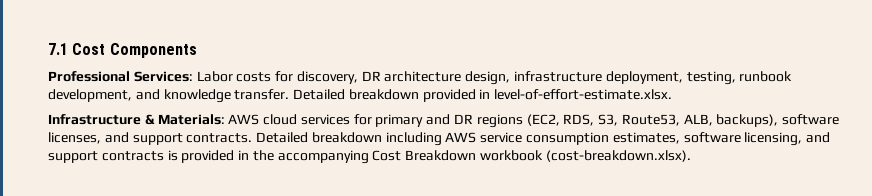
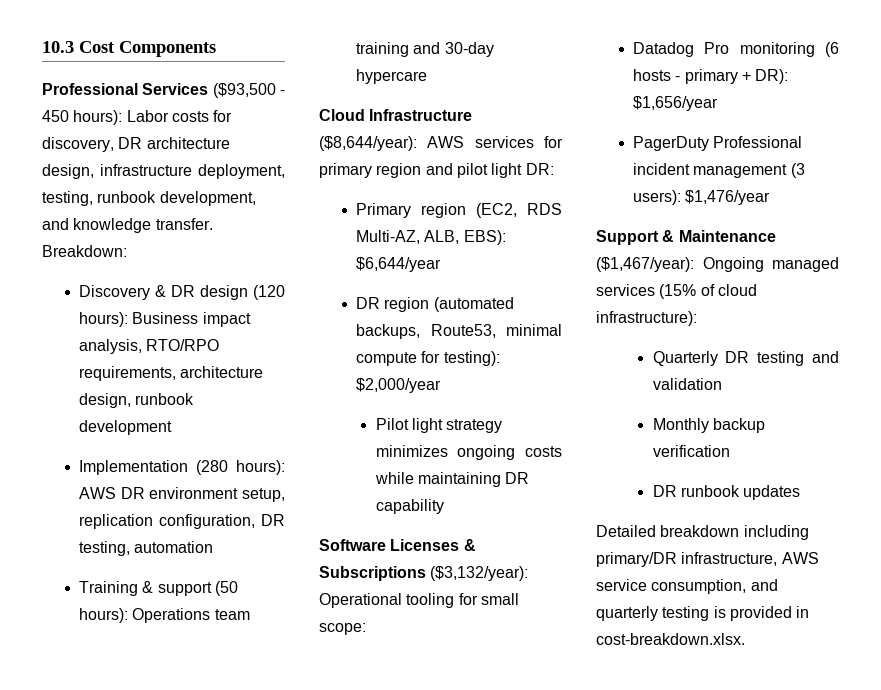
- 7.1 Cost Components
+ 10.3 Cost Components
- Professional Services: Labor costs for discovery, DR architecture design, infrastructure deployment, testing, runbook development, and knowledge transfer.
+ Professional Services ($93,500 - 450 hours): Labor costs for discovery, DR architecture design, infrastructure deployment, testing, runbook development, and knowledge transfer.
- Detailed breakdown provided in level-of-effort-estimate.xlsx.
- Infrastructure & Materials: AWS cloud services for primary and DR regions (EC2, RDS, S3, Route53, ALB, backups), software licenses, and support contracts. Detailed breakdown including AWS service consumption estimates, software licensing, and support contracts is provided in the accompanying Cost Breakdown workbook (cost-breakdown.xlsx).
+ Breakdown:
+ Discovery & DR design (120 hours): Business impact analysis, RTO/RPO requirements, architecture design, runbook development
+ Implementation (280 hours): AWS DR environment setup, replication configuration, DR testing, automation
+ Training & support (50 hours): Operations team training and 30-day hypercare
+ Cloud Infrastructure ($8,644/year): AWS services for primary region and pilot light DR:
+ Primary region (EC2, RDS Multi-AZ, ALB, EBS): $6,644/year
+ DR region (automated backups, Route53, minimal compute for testing): $2,000/year
+ Pilot light strategy minimizes ongoing costs while maintaining DR capability
+ Software Licenses & Subscriptions ($3,132/year): Operational tooling for small scope:
+ Datadog Pro monitoring (6 hosts - primary + DR): $1,656/year
+ PagerDuty Professional incident management (3 users): $1,476/year
+ Support & Maintenance ($1,467/year): Ongoing managed services (15% of cloud infrastructure):
+ Quarterly DR testing and validation
+ Monthly backup verification
+ DR runbook updates
+ Detailed breakdown including primary/DR infrastructure, AWS service consumption, and quarterly testing is provided in cost-breakdown.xlsx.

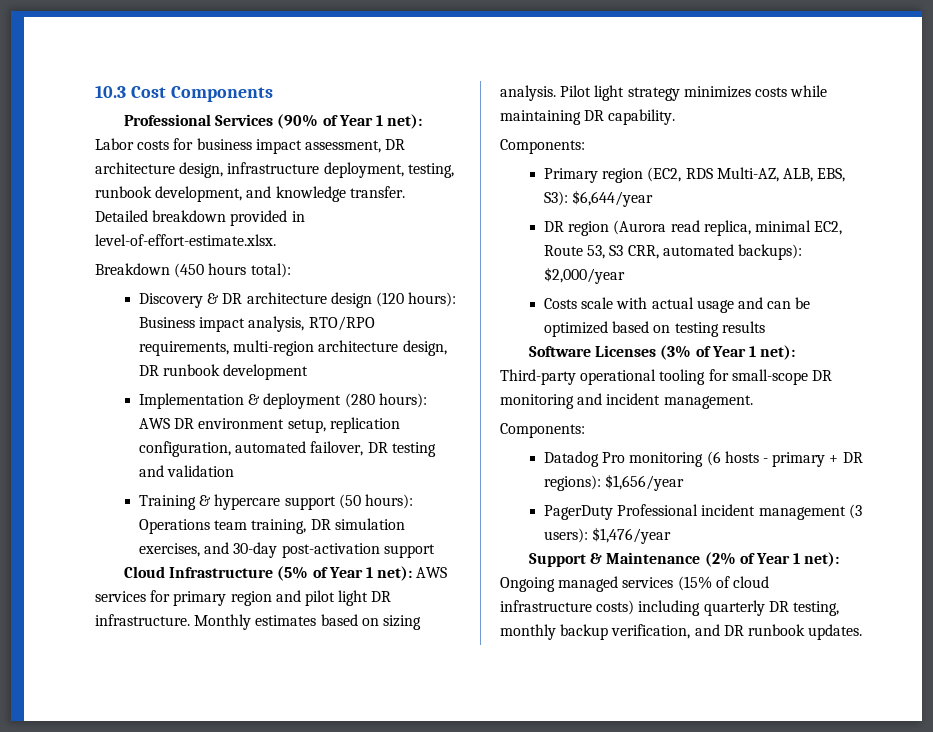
- Professional Services ($93,500 - 450 hours): Labor costs for discovery, DR architecture design, infrastructure deployment, testing, runbook development, and knowledge transfer.
+ Professional Services (90% of Year 1 net): Labor costs for business impact assessment, DR architecture design, infrastructure deployment, testing, runbook development, and knowledge transfer.
- Breakdown:
+ Detailed breakdown provided in level-of-effort-estimate.xlsx.
+ Breakdown (450 hours total):
- Discovery & DR design (120 hours): Business impact analysis, RTO/RPO requirements, architecture design, runbook development
+ Discovery & DR architecture design (120 hours): Business impact analysis, RTO/RPO requirements, multi-region architecture design, DR runbook development
- Implementation (280 hours): AWS DR environment setup, replication configuration, DR testing, automation
+ Implementation & deployment (280 hours): AWS DR environment setup, replication configuration, automated failover, DR testing and validation
- Training & support (50 hours): Operations team training and 30-day hypercare
- Cloud Infrastructure ($8,644/year): AWS services for primary region and pilot light DR:
+ Training & hypercare support (50 hours): Operations team training, DR simulation exercises, and 30-day post-activation support
+ Cloud Infrastructure (5% of Year 1 net): AWS services for primary region and pilot light DR infrastructure. Monthly estimates based on sizing analysis. Pilot light strategy minimizes costs while maintaining DR capability.
+ Components:
- Primary region (EC2, RDS Multi-AZ, ALB, EBS): $6,644/year
+ Primary region (EC2, RDS Multi-AZ, ALB, EBS, S3): $6,644/year
- DR region (automated backups, Route53, minimal compute for testing): $2,000/year
- Pilot light strategy minimizes ongoing costs while maintaining DR capability
- Software Licenses & Subscriptions ($3,132/year): Operational tooling for small scope:
+ DR region (Aurora read replica, minimal EC2, Route 53, S3 CRR, automated backups): $2,000/year
+ Costs scale with actual usage and can be optimized based on testing results
+ Software Licenses (3% of Year 1 net): Third-party operational tooling for small-scope DR monitoring and incident management.
+ Components:
- Datadog Pro monitoring (6 hosts - primary + DR): $1,656/year
+ Datadog Pro monitoring (6 hosts - primary + DR regions): $1,656/year
- Support & Maintenance ($1,467/year): Ongoing managed services (15% of cloud infrastructure):
- Quarterly DR testing and validation
- Monthly backup verification
- DR runbook updates
- Detailed breakdown including primary/DR infrastructure, AWS service consumption, and quarterly testing is provided in cost-breakdown.xlsx.
+ Support & Maintenance (2% of Year 1 net): Ongoing managed services (15% of cloud infrastructure costs) including quarterly DR testing, monthly backup verification, and DR runbook updates.

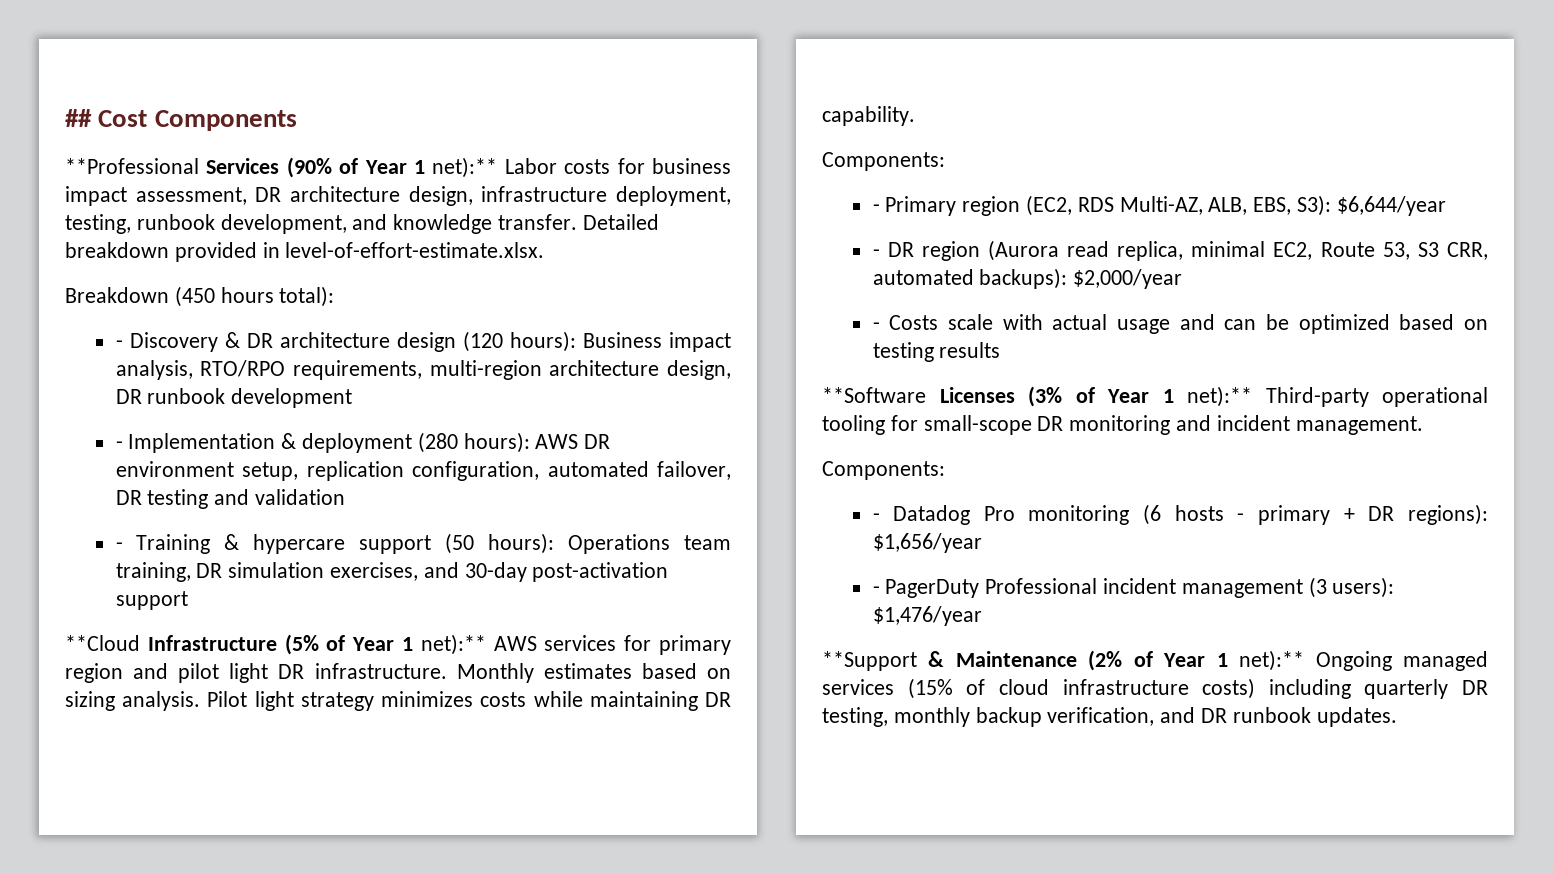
- 10.3 Cost Components
+ ## Cost Components
- Professional Services (90% of Year 1 net): Labor costs for business impact assessment, DR architecture design, infrastructure deployment, testing, runbook development, and knowledge transfer.
+ **Professional Services (90% of Year 1 net):** Labor costs for business impact assessment, DR architecture design, infrastructure deployment, testing, runbook development, and knowledge transfer.
- Discovery & DR architecture design (120 hours): Business impact analysis, RTO/RPO requirements, multi-region architecture design, DR runbook development
+ - Discovery & DR architecture design (120 hours): Business impact analysis, RTO/RPO requirements, multi-region architecture design, DR runbook development
- Implementation & deployment (280 hours): AWS DR environment setup, replication configuration, automated failover, DR testing and validation
+ - Implementation & deployment (280 hours): AWS DR environment setup, replication configuration, automated failover, DR testing and validation
- Training & hypercare support (50 hours): Operations team training, DR simulation exercises, and 30-day post-activation support
+ - Training & hypercare support (50 hours): Operations team training, DR simulation exercises, and 30-day post-activation support
- Cloud Infrastructure (5% of Year 1 net): AWS services for primary region and pilot light DR infrastructure.
+ **Cloud Infrastructure (5% of Year 1 net):** AWS services for primary region and pilot light DR infrastructure.
- Primary region (EC2, RDS Multi-AZ, ALB, EBS, S3): $6,644/year
+ - Primary region (EC2, RDS Multi-AZ, ALB, EBS, S3): $6,644/year
- DR region (Aurora read replica, minimal EC2, Route 53, S3 CRR, automated backups): $2,000/year
+ - DR region (Aurora read replica, minimal EC2, Route 53, S3 CRR, automated backups): $2,000/year
- Costs scale with actual usage and can be optimized based on testing results
+ - Costs scale with actual usage and can be optimized based on testing results
- Software Licenses (3% of Year 1 net): Third-party operational tooling for small-scope DR monitoring and incident management.
+ **Software Licenses (3% of Year 1 net):** Third-party operational tooling for small-scope DR monitoring and incident management.
- Datadog Pro monitoring (6 hosts - primary + DR regions): $1,656/year
+ - Datadog Pro monitoring (6 hosts - primary + DR regions): $1,656/year
- PagerDuty Professional incident management (3 users): $1,476/year
+ - PagerDuty Professional incident management (3 users): $1,476/year
- Support & Maintenance (2% of Year 1 net): Ongoing managed services (15% of cloud infrastructure costs) including quarterly DR testing, monthly backup verification, and DR runbook updates.
+ **Support & Maintenance (2% of Year 1 net):** Ongoing managed services (15% of cloud infrastructure costs) including quarterly DR testing, monthly backup verification, and DR runbook updates.

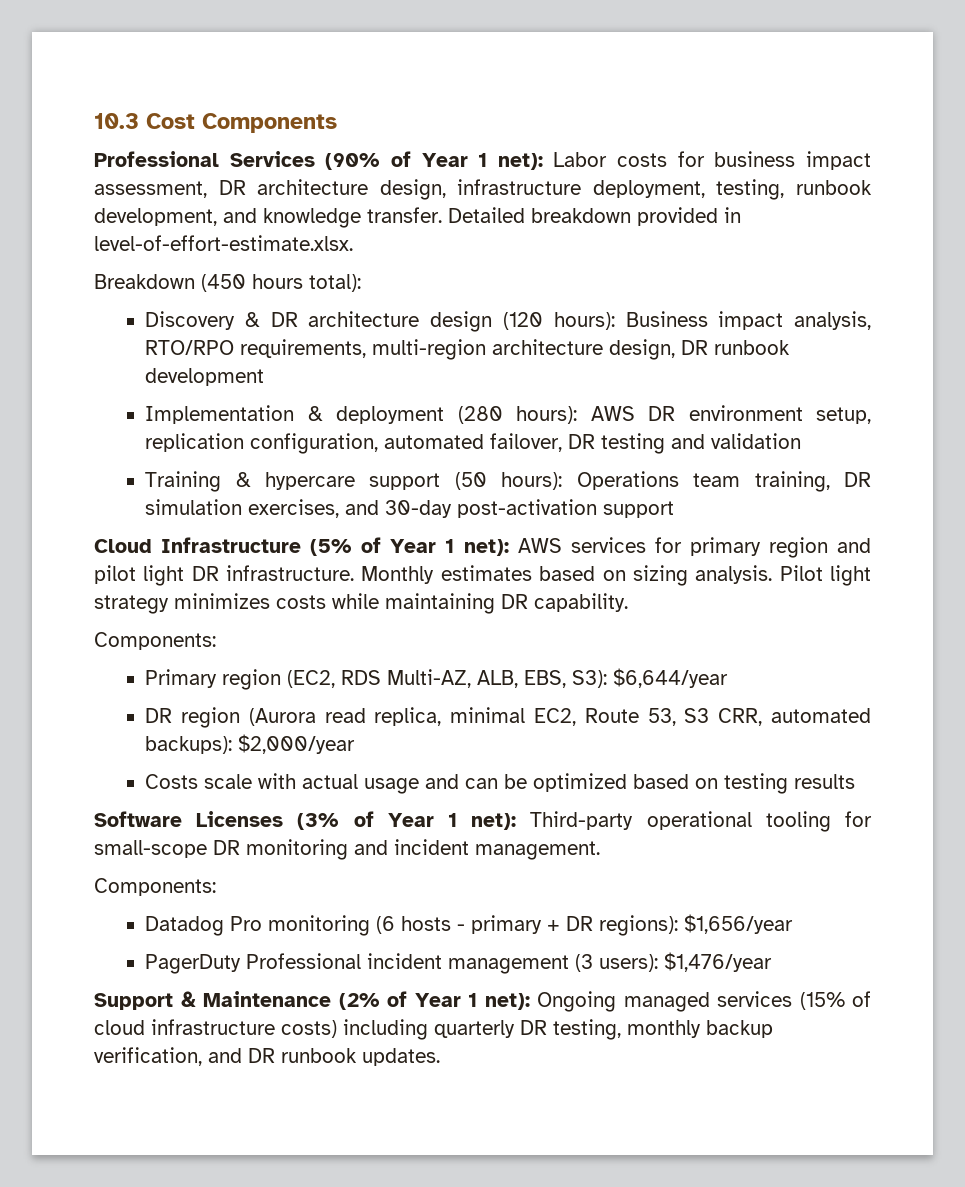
- ## Cost Components
+ 10.3 Cost Components
- **Professional Services (90% of Year 1 net):** Labor costs for business impact assessment, DR architecture design, infrastructure deployment, testing, runbook development, and knowledge transfer.
+ Professional Services (90% of Year 1 net): Labor costs for business impact assessment, DR architecture design, infrastructure deployment, testing, runbook development, and knowledge transfer.
- - Discovery & DR architecture design (120 hours): Business impact analysis, RTO/RPO requirements, multi-region architecture design, DR runbook development
+ Discovery & DR architecture design (120 hours): Business impact analysis, RTO/RPO requirements, multi-region architecture design, DR runbook development
- - Implementation & deployment (280 hours): AWS DR environment setup, replication configuration, automated failover, DR testing and validation
+ Implementation & deployment (280 hours): AWS DR environment setup, replication configuration, automated failover, DR testing and validation
- - Training & hypercare support (50 hours): Operations team training, DR simulation exercises, and 30-day post-activation support
+ Training & hypercare support (50 hours): Operations team training, DR simulation exercises, and 30-day post-activation support
- **Cloud Infrastructure (5% of Year 1 net):** AWS services for primary region and pilot light DR infrastructure.
+ Cloud Infrastructure (5% of Year 1 net): AWS services for primary region and pilot light DR infrastructure.
- - Primary region (EC2, RDS Multi-AZ, ALB, EBS, S3): $6,644/year
+ Primary region (EC2, RDS Multi-AZ, ALB, EBS, S3): $6,644/year
- - DR region (Aurora read replica, minimal EC2, Route 53, S3 CRR, automated backups): $2,000/year
+ DR region (Aurora read replica, minimal EC2, Route 53, S3 CRR, automated backups): $2,000/year
- - Costs scale with actual usage and can be optimized based on testing results
+ Costs scale with actual usage and can be optimized based on testing results
- **Software Licenses (3% of Year 1 net):** Third-party operational tooling for small-scope DR monitoring and incident management.
+ Software Licenses (3% of Year 1 net): Third-party operational tooling for small-scope DR monitoring and incident management.
- - Datadog Pro monitoring (6 hosts - primary + DR regions): $1,656/year
+ Datadog Pro monitoring (6 hosts - primary + DR regions): $1,656/year
- - PagerDuty Professional incident management (3 users): $1,476/year
+ PagerDuty Professional incident management (3 users): $1,476/year
- **Support & Maintenance (2% of Year 1 net):** Ongoing managed services (15% of cloud infrastructure costs) including quarterly DR testing, monthly backup verification, and DR runbook updates.
+ Support & Maintenance (2% of Year 1 net): Ongoing managed services (15% of cloud infrastructure costs) including quarterly DR testing, monthly backup verification, and DR runbook updates.

